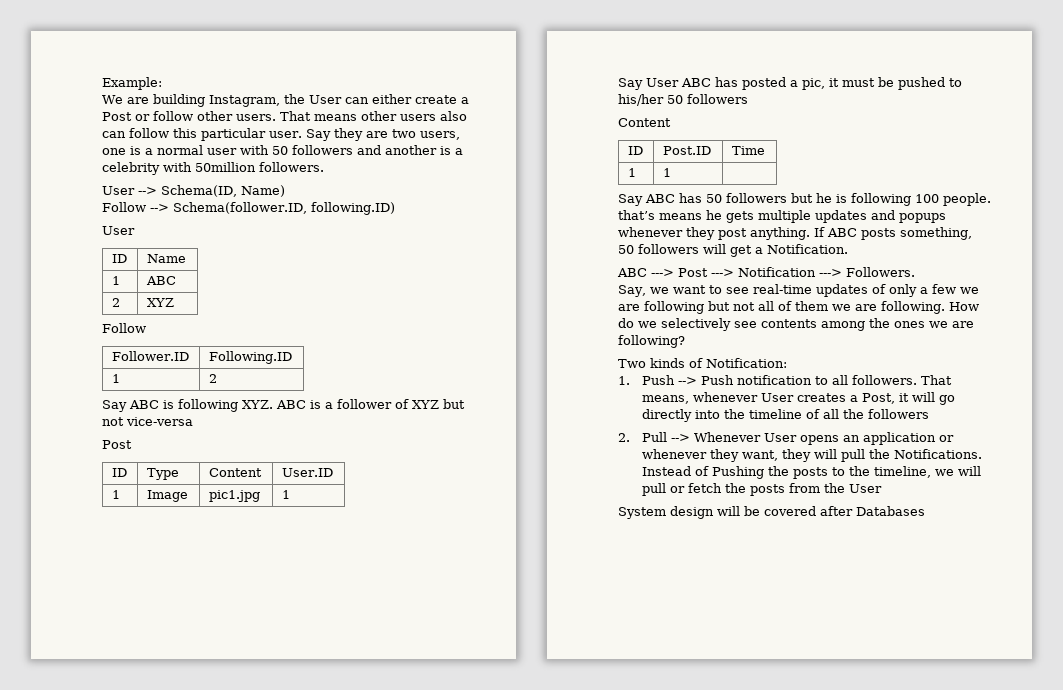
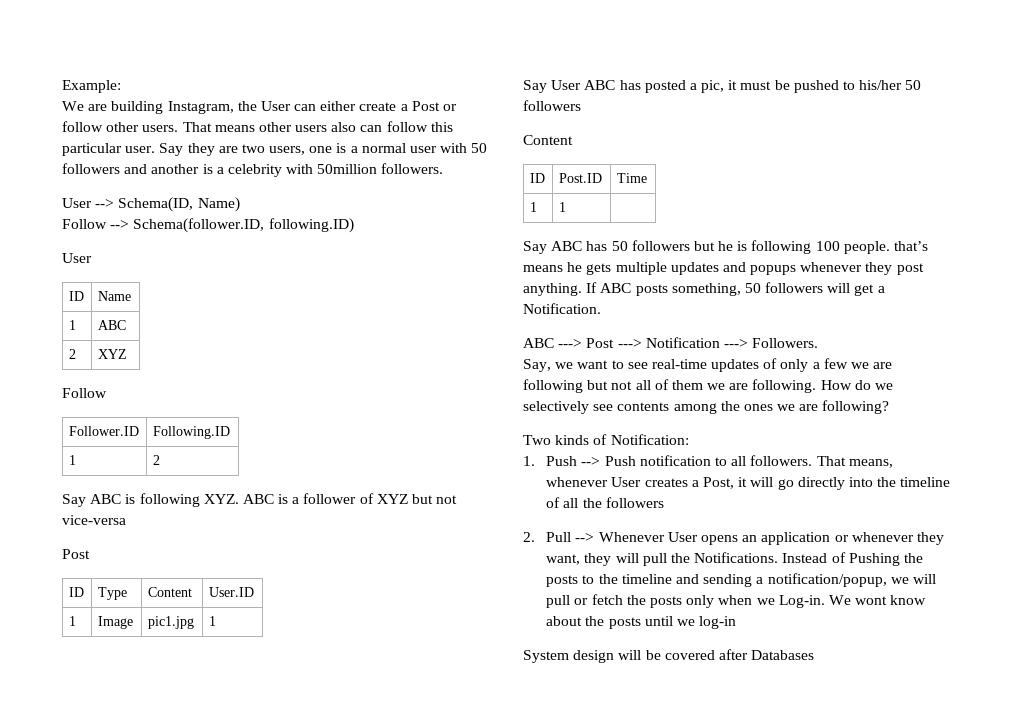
- Instead of Pushing the posts to the timeline, we will pull or fetch the posts from the User
+ Instead of Pushing the posts to the timeline and sending a notification/popup, we will pull or fetch the posts only when we Log-in. We wont know about the posts until we log-in

